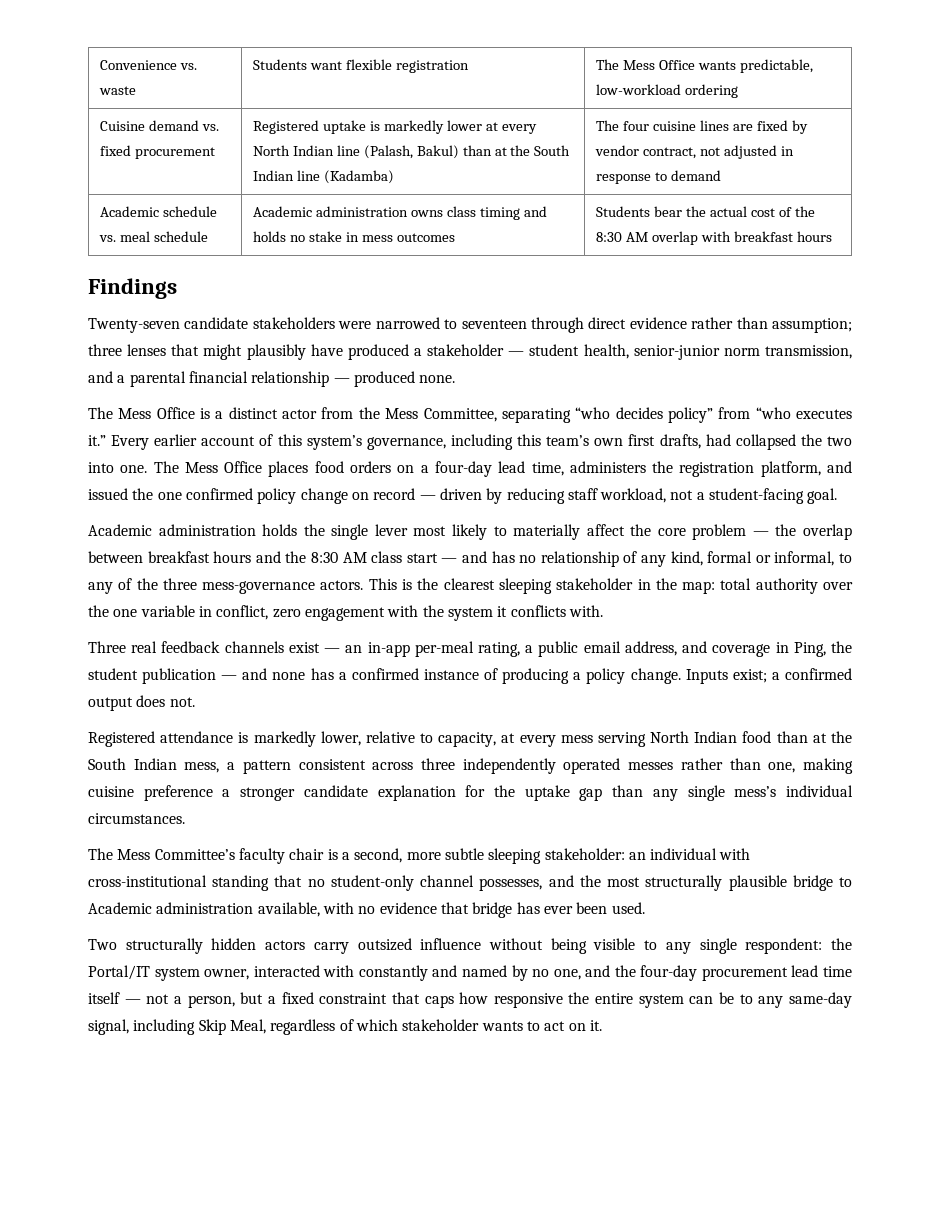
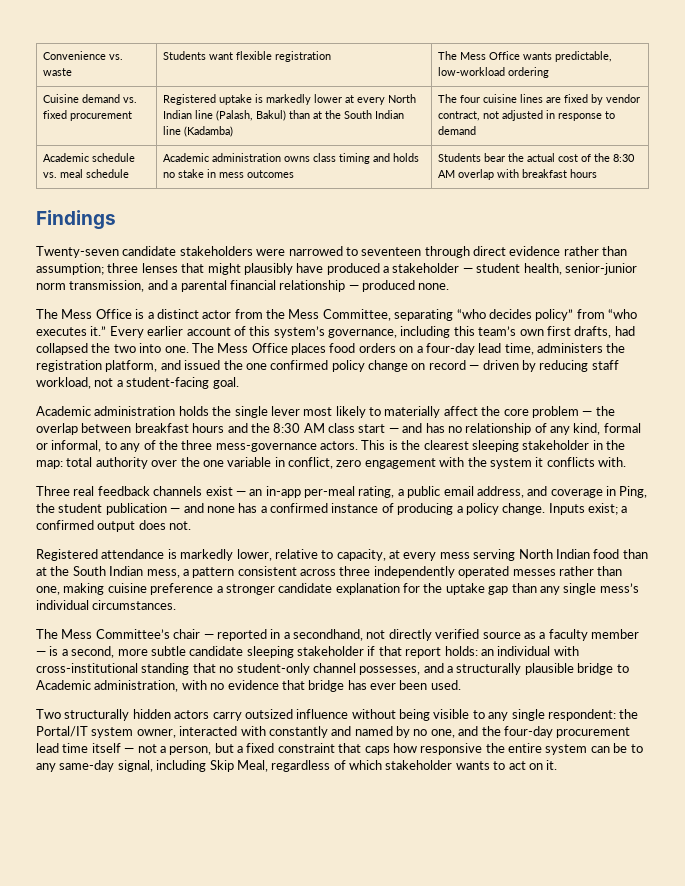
- The Mess Committee’s faculty chair is a second, more subtle sleeping stakeholder: an individual with cross-institutional standing that no student-only channel possesses, and the most structurally plausible bridge to Academic administration available, with no evidence that bridge has ever been used.
+ The Mess Committee’s chair — reported in a secondhand, not directly verified source as a faculty member — is a second, more subtle candidate sleeping stakeholder if that report holds: an individual with cross-institutional standing that no student-only channel possesses, and a structurally plausible bridge to Academic administration, with no evidence that bridge has ever been used.

